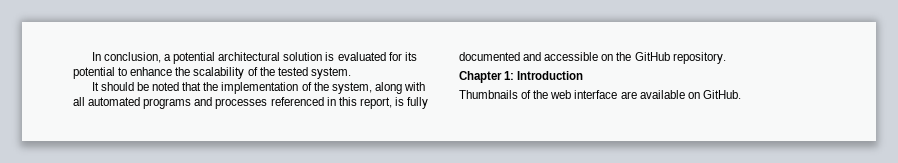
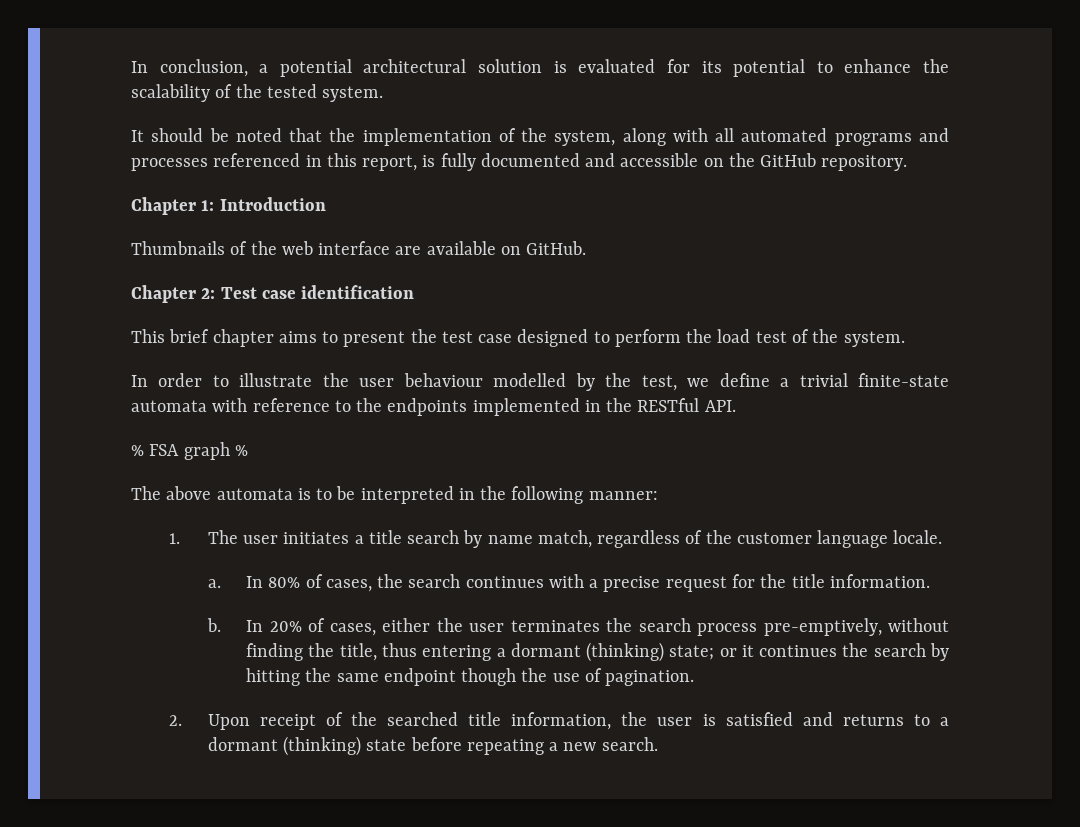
+ Chapter 2: Test case identification
+ This brief chapter aims to present the test case designed to perform the load test of the system.
+ In order to illustrate the user behaviour modelled by the test, we define a trivial finite-state automata with reference to the endpoints implemented in the RESTful API.
+ % FSA graph %
+ The above automata is to be interpreted in the following manner:
+ 1. The user initiates a title search by name match, regardless of the customer language locale.
+ a. In 80% of cases, the search continues with a precise request for the title information.
+ b. In 20% of cases, either the user terminates the search process pre-emptively, without finding the title, thus entering a dormant (thinking) state; or it continues the search by hitting the same endpoint though the use of pagination.
+ 2. Upon receipt of the searched title information, the user is satisfied and returns to a dormant (thinking) state before repeating a new search.

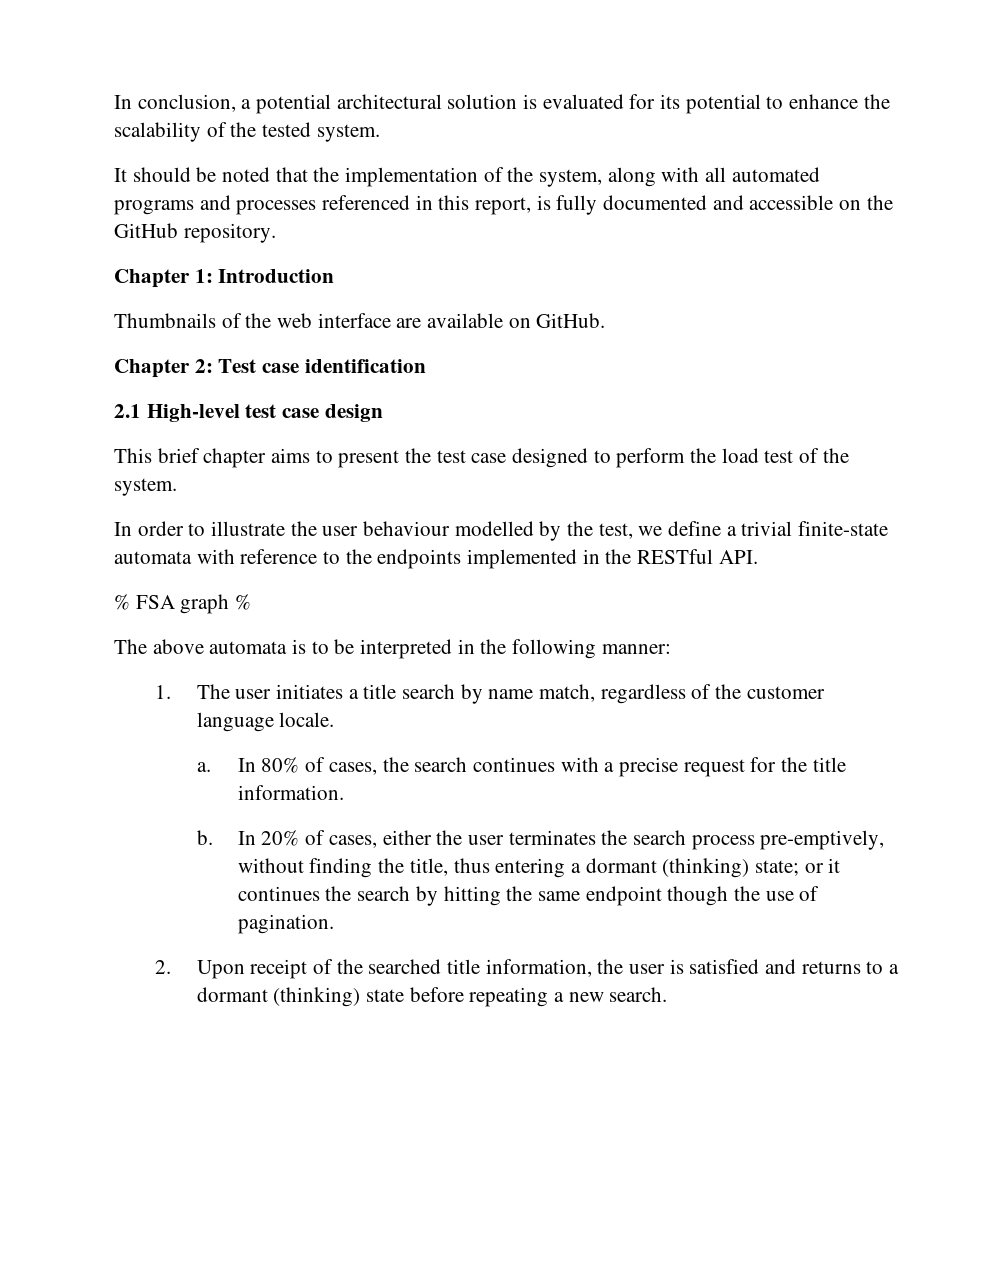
+ 2.1 High-level test case design

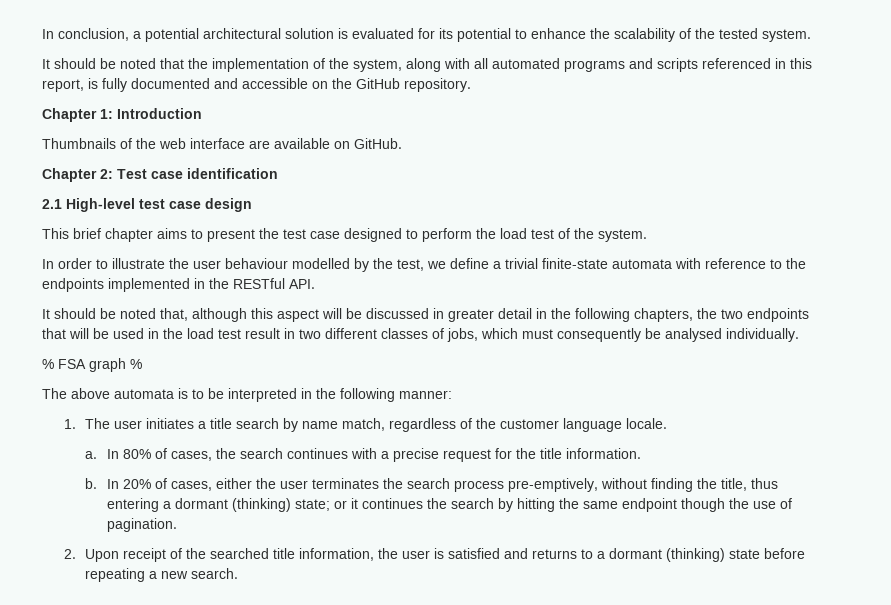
- It should be noted that the implementation of the system, along with all automated programs and processes referenced in this report, is fully documented and accessible on the GitHub repository.
+ It should be noted that the implementation of the system, along with all automated programs and scripts referenced in this report, is fully documented and accessible on the GitHub repository.
+ It should be noted that, although this aspect will be discussed in greater detail in the following chapters, the two endpoints that will be used in the load test result in two different classes of jobs, which must consequently be analysed individually.

